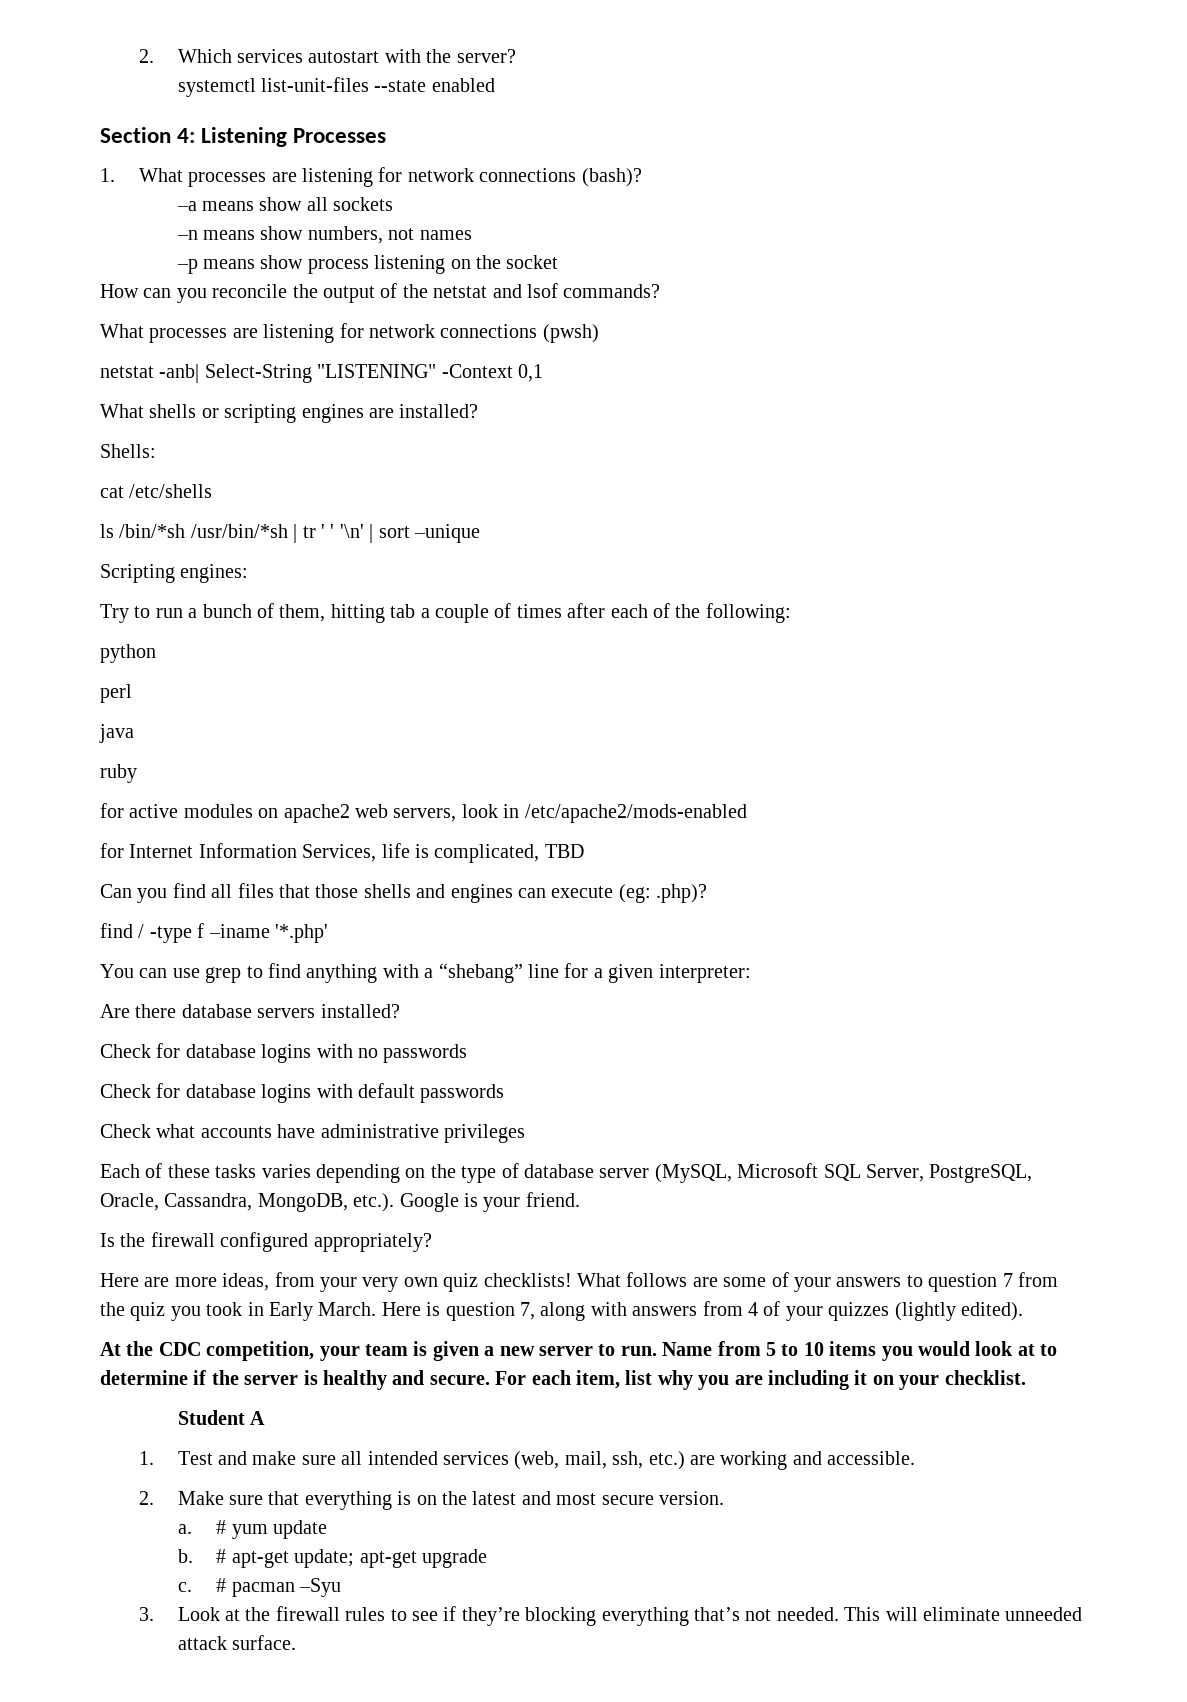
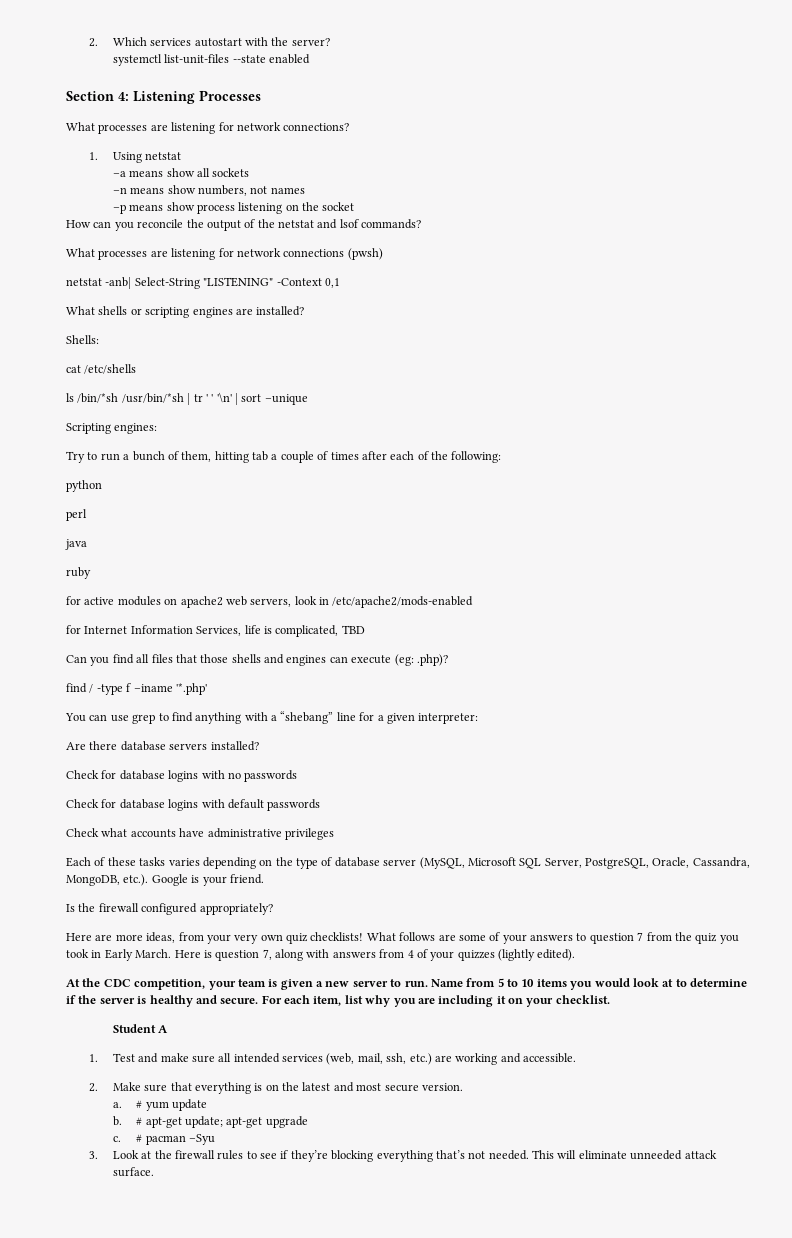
- 1. What processes are listening for network connections (bash)?
+ What processes are listening for network connections?
+ 1. Using netstat

